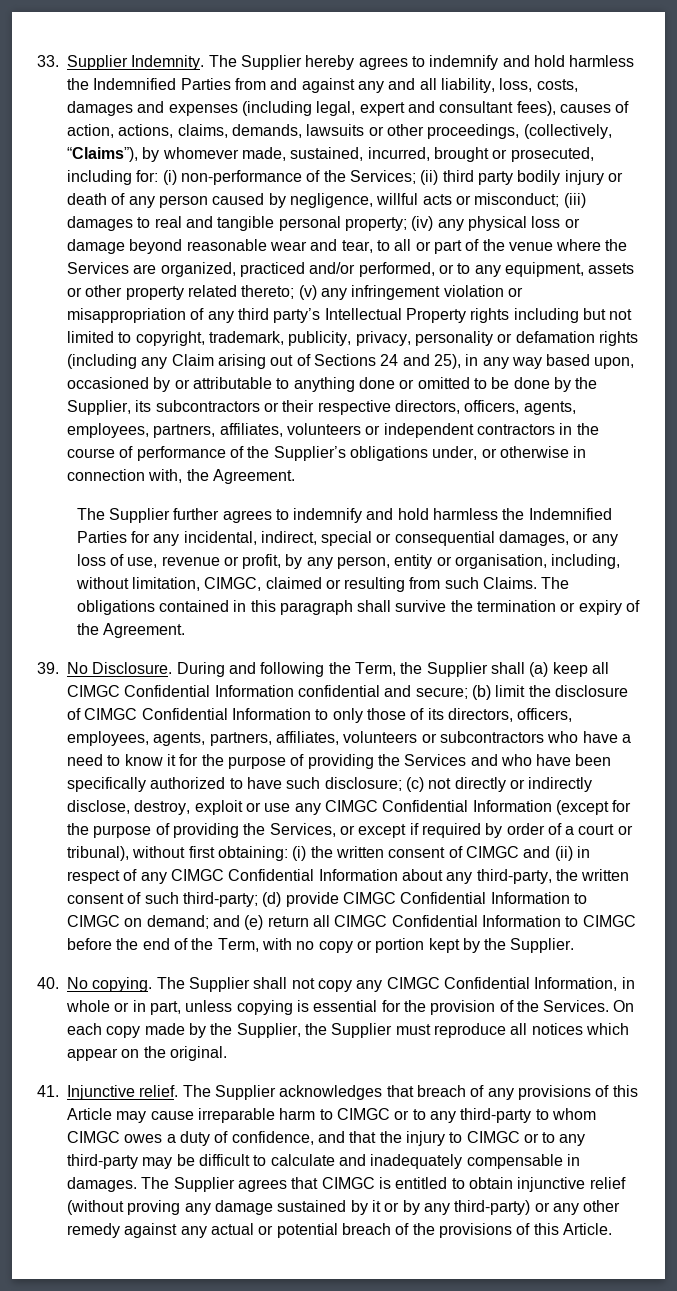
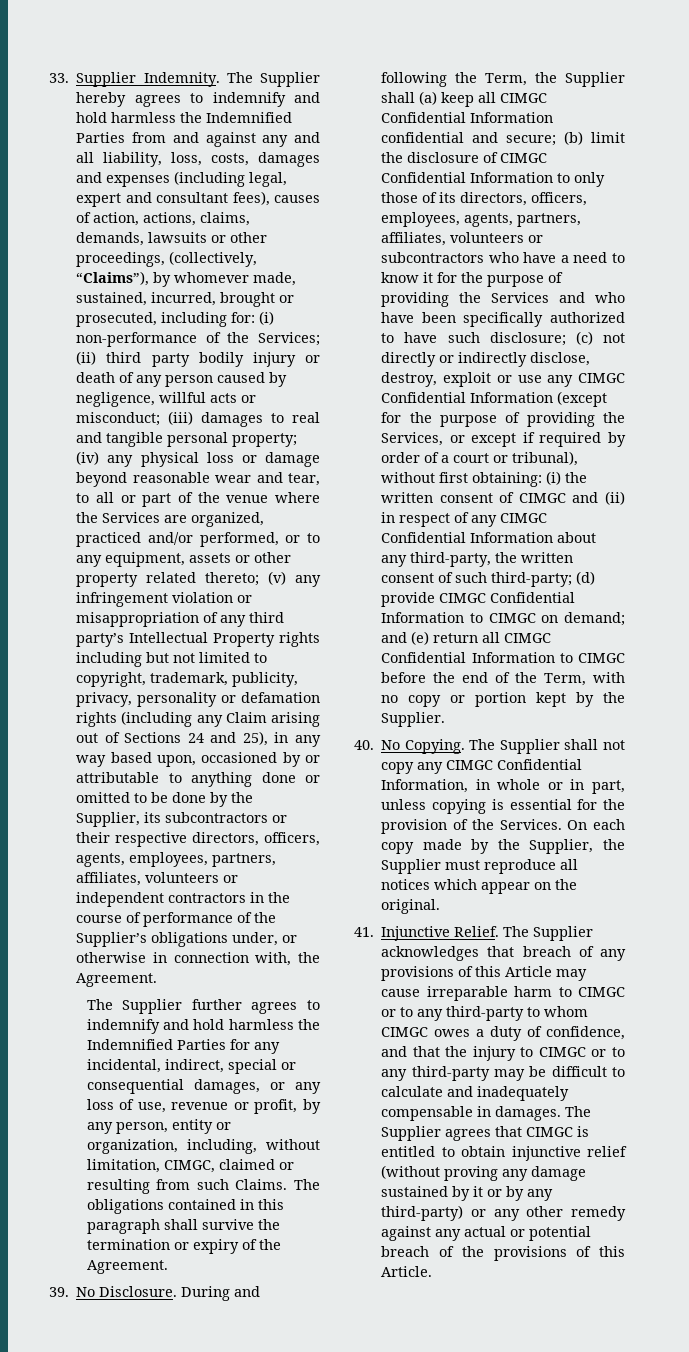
- The Supplier further agrees to indemnify and hold harmless the Indemnified Parties for any incidental, indirect, special or consequential damages, or any loss of use, revenue or profit, by any person, entity or organisation, including, without limitation, CIMGC, claimed or resulting from such Claims.
+ The Supplier further agrees to indemnify and hold harmless the Indemnified Parties for any incidental, indirect, special or consequential damages, or any loss of use, revenue or profit, by any person, entity or organization, including, without limitation, CIMGC, claimed or resulting from such Claims.
- 40. No copying.
+ 40. No Copying.
- 41. Injunctive relief.
+ 41. Injunctive Relief.

